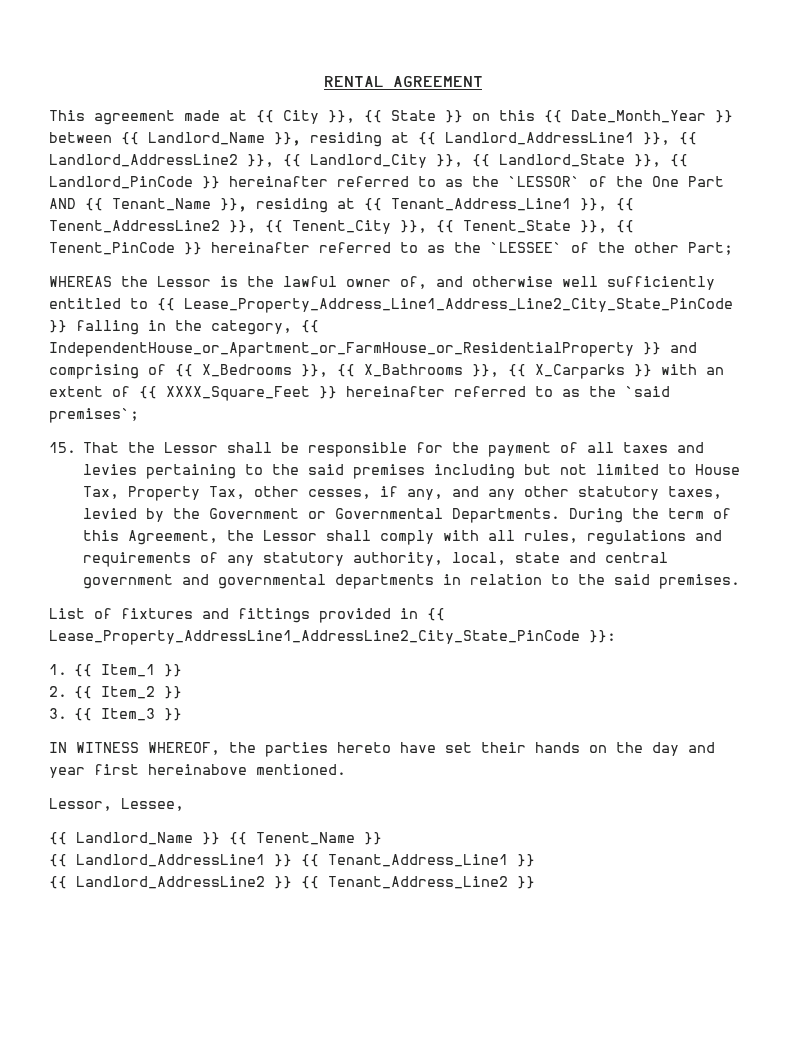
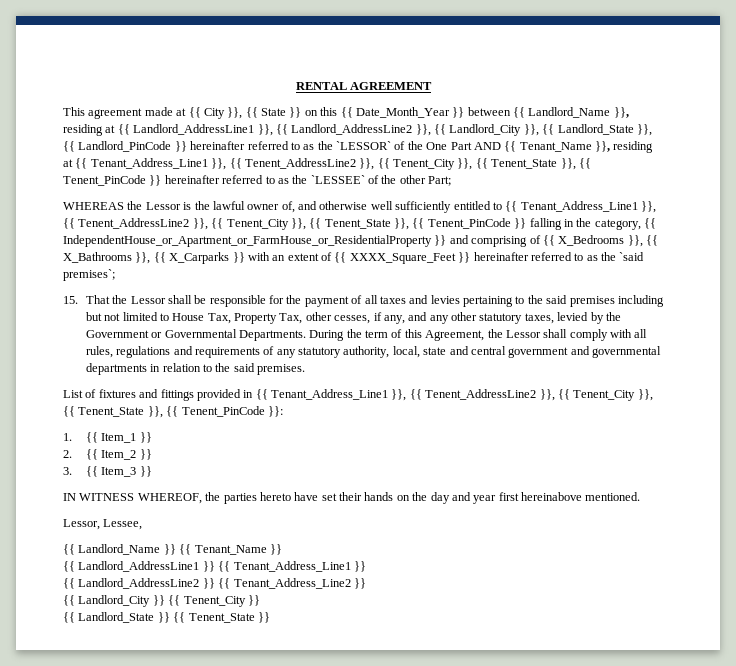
- WHEREAS the Lessor is the lawful owner of, and otherwise well sufficiently entitled to {{ Lease_Property_Address_Line1_Address_Line2_City_State_PinCode }} falling in the category, {{ IndependentHouse_or_Apartment_or_FarmHouse_or_ResidentialProperty }} and comprising of {{ X_Bedrooms }}, {{ X_Bathrooms }}, {{ X_Carparks }} with an extent of {{ XXXX_Square_Feet }} hereinafter referred to as the `said premises`;
+ WHEREAS the Lessor is the lawful owner of, and otherwise well sufficiently entitled to {{ Tenant_Address_Line1 }}, {{ Tenent_AddressLine2 }}, {{ Tenent_City }}, {{ Tenent_State }}, {{ Tenent_PinCode }} falling in the category, {{ IndependentHouse_or_Apartment_or_FarmHouse_or_ResidentialProperty }} and comprising of {{ X_Bedrooms }}, {{ X_Bathrooms }}, {{ X_Carparks }} with an extent of {{ XXXX_Square_Feet }} hereinafter referred to as the `said premises`;
- List of fixtures and fittings provided in {{ Lease_Property_AddressLine1_AddressLine2_City_State_PinCode }}:
+ List of fixtures and fittings provided in {{ Tenant_Address_Line1 }}, {{ Tenent_AddressLine2 }}, {{ Tenent_City }}, {{ Tenent_State }}, {{ Tenent_PinCode }}:
- {{ Landlord_Name }} {{ Tenent_Name }}
+ {{ Landlord_Name }} {{ Tenant_Name }}
+ {{ Landlord_City }} {{ Tenent_City }}
+ {{ Landlord_State }} {{ Tenent_State }}

